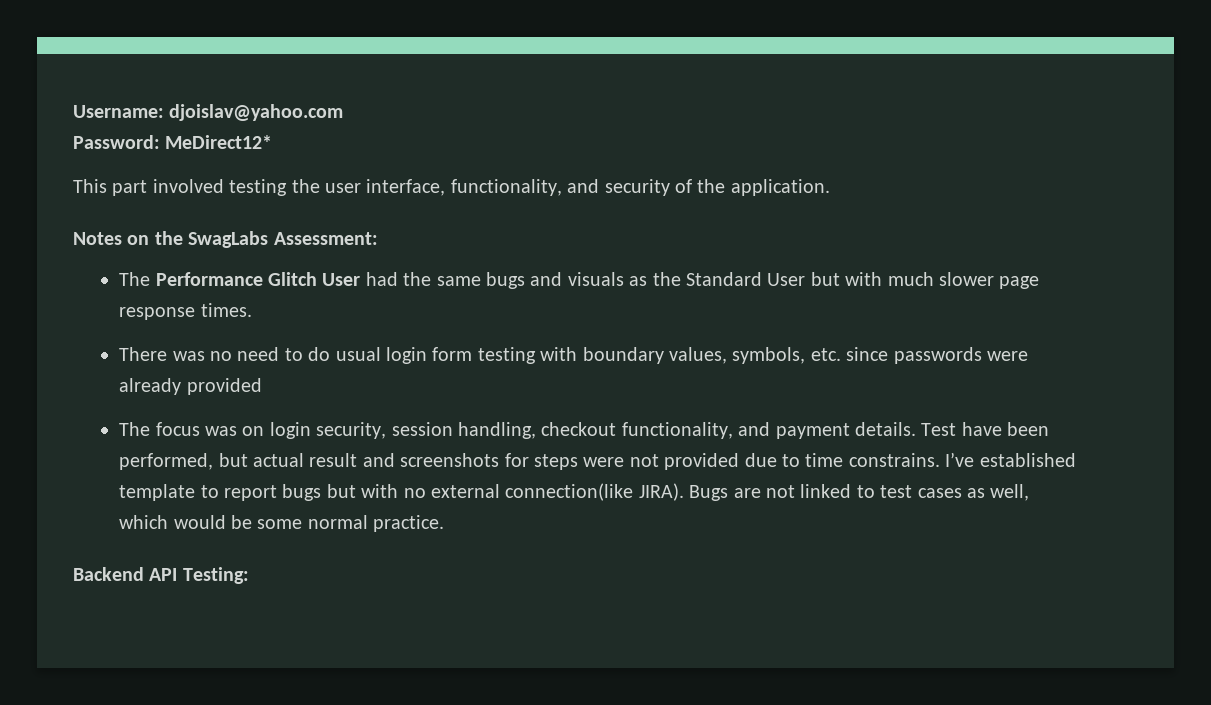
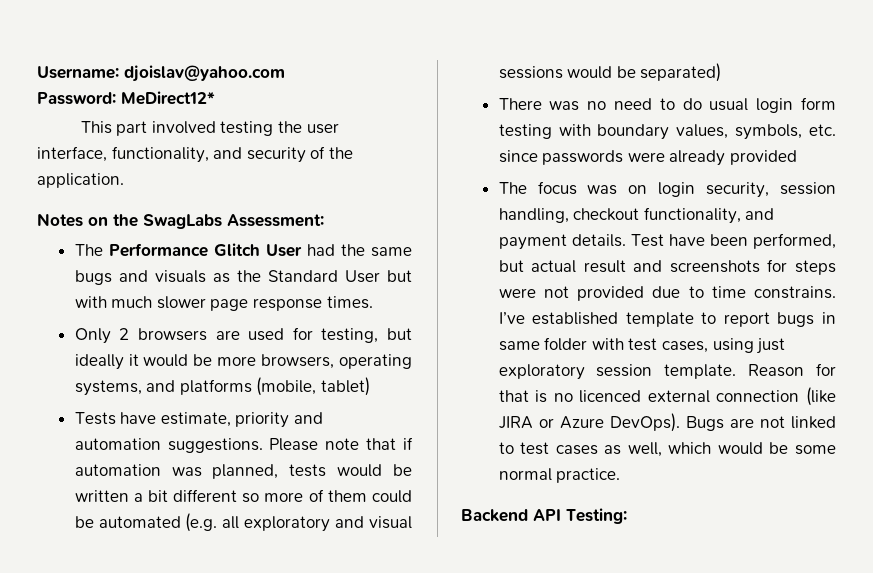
+ Only 2 browsers are used for testing, but ideally it would be more browsers, operating systems, and platforms (mobile, tablet)
+ Tests have estimate, priority and automation suggestions. Please note that if automation was planned, tests would be written a bit different so more of them could be automated (e.g. all exploratory and visual sessions would be separated)
- I’ve established template to report bugs but with no external connection(like JIRA).
+ I’ve established template to report bugs in same folder with test cases, using just exploratory session template. Reason for that is no licenced external connection (like JIRA or Azure DevOps).

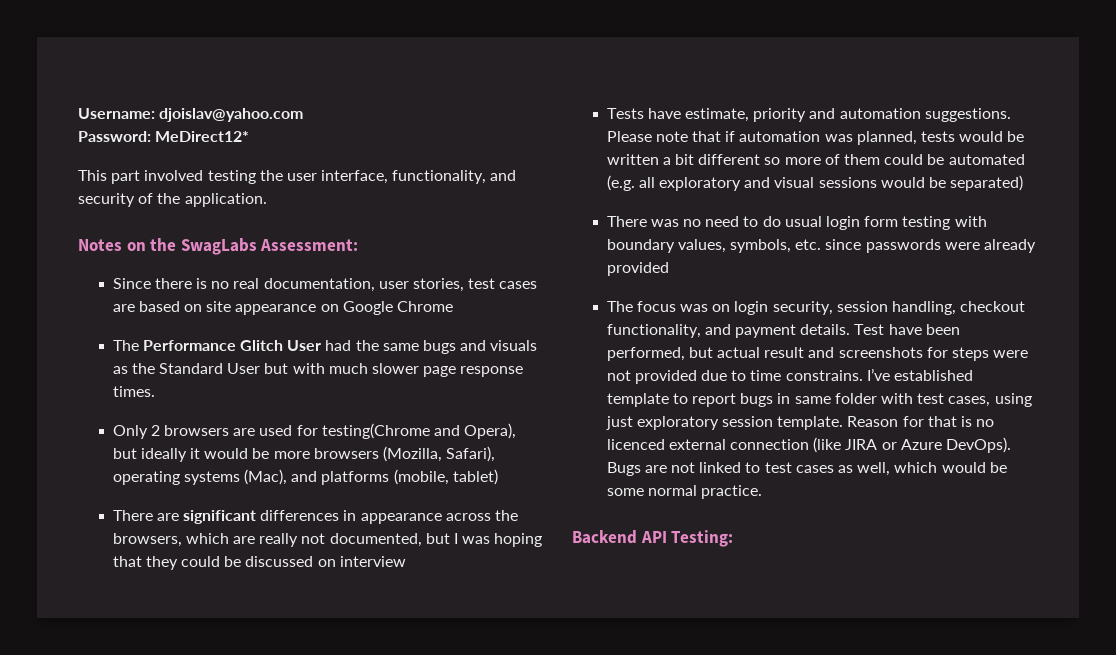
+ Since there is no real documentation, user stories, test cases are based on site appearance on Google Chrome
- Only 2 browsers are used for testing, but ideally it would be more browsers, operating systems, and platforms (mobile, tablet)
+ Only 2 browsers are used for testing(Chrome and Opera), but ideally it would be more browsers (Mozilla, Safari), operating systems (Mac), and platforms (mobile, tablet)
+ There are significant differences in appearance across the browsers, which are really not documented, but I was hoping that they could be discussed on interview

